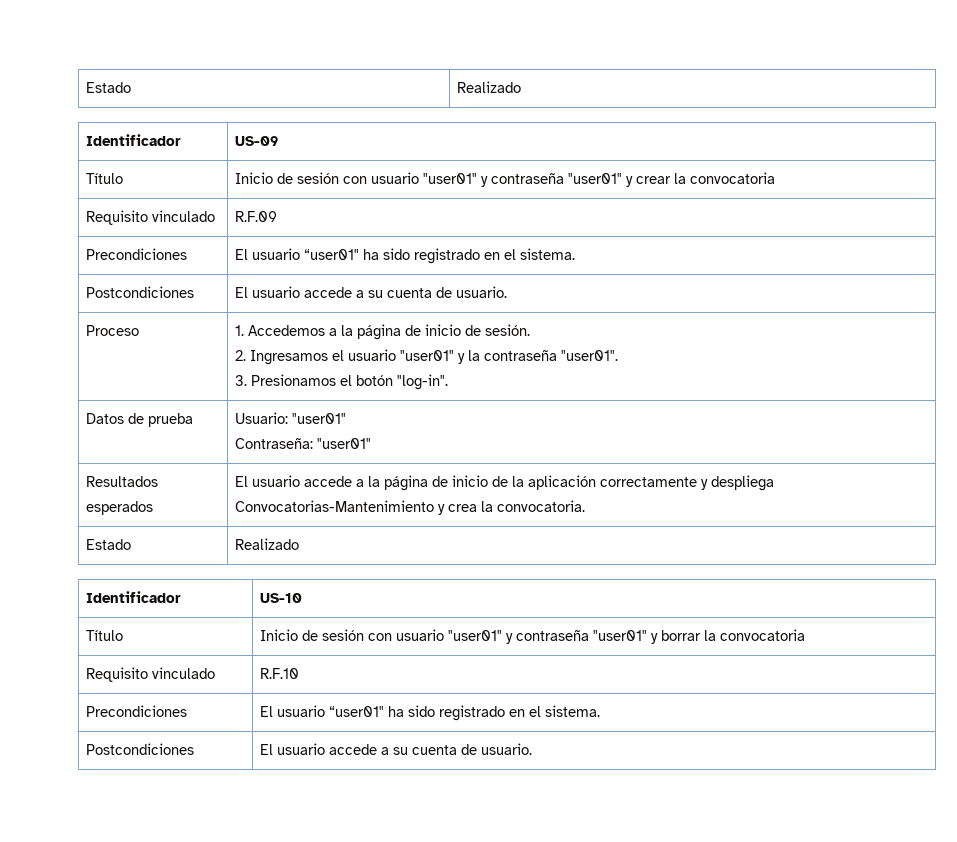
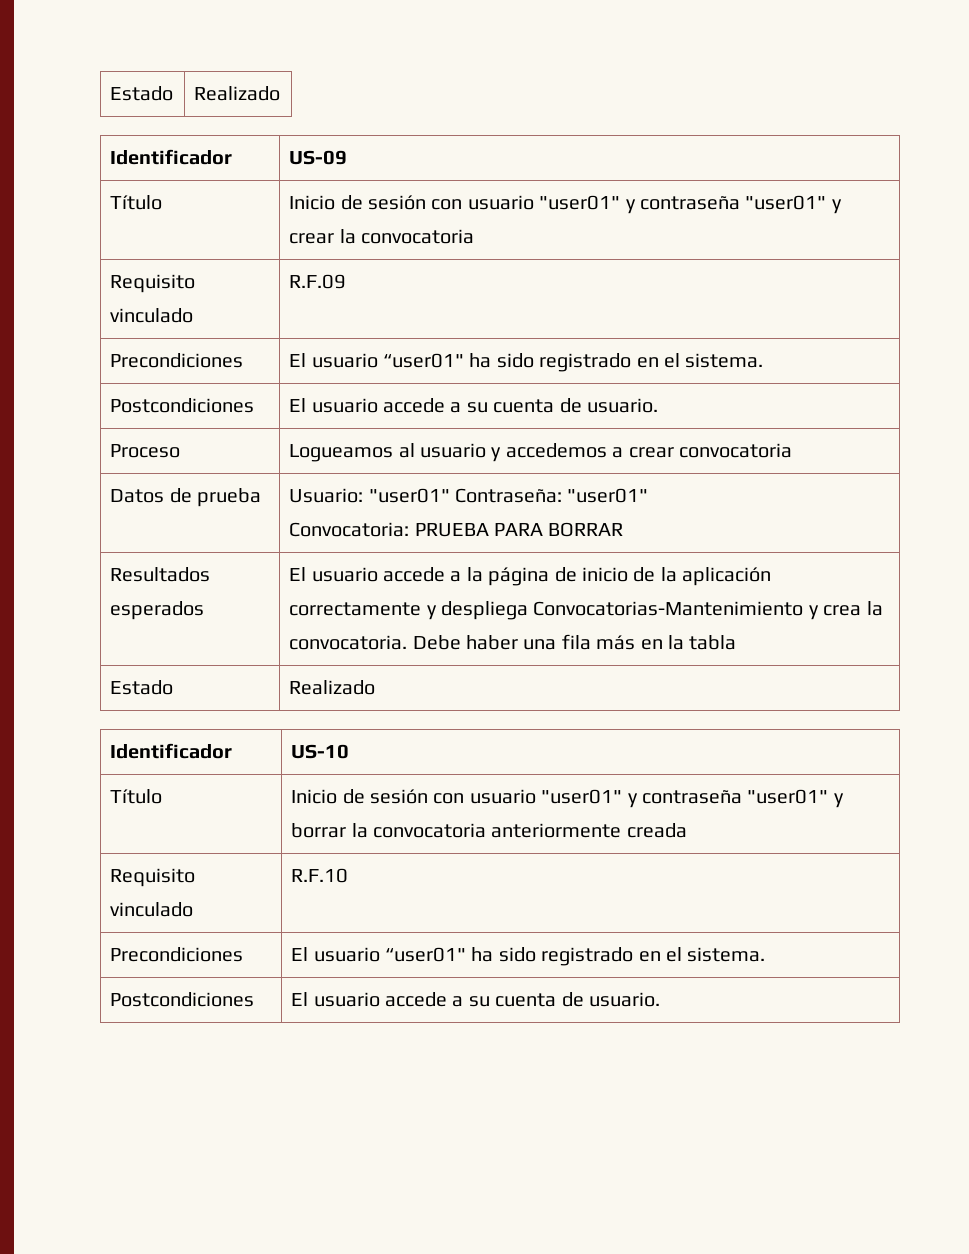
- Proceso | 1. Accedemos a la página de inicio de sesión.
- 2. Ingresamos el usuario "user01" y la contraseña "user01".
- 3. Presionamos el botón "log-in".
+ Proceso | Logueamos al usuario y accedemos a crear convocatoria
- Datos de prueba | Usuario: "user01"
- Contraseña: "user01"
+ Datos de prueba | Usuario: "user01" Contraseña: "user01"
+ Convocatoria: PRUEBA PARA BORRAR
- Resultados esperados | El usuario accede a la página de inicio de la aplicación correctamente y despliega Convocatorias-Mantenimiento y crea la convocatoria.
+ Resultados esperados | El usuario accede a la página de inicio de la aplicación correctamente y despliega Convocatorias-Mantenimiento y crea la convocatoria. Debe haber una fila más en la tabla
- Título | Inicio de sesión con usuario "user01" y contraseña "user01" y borrar la convocatoria
+ Título | Inicio de sesión con usuario "user01" y contraseña "user01" y borrar la convocatoria anteriormente creada

